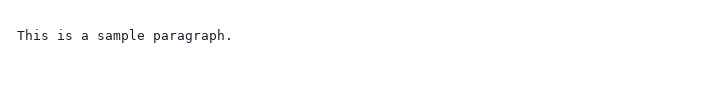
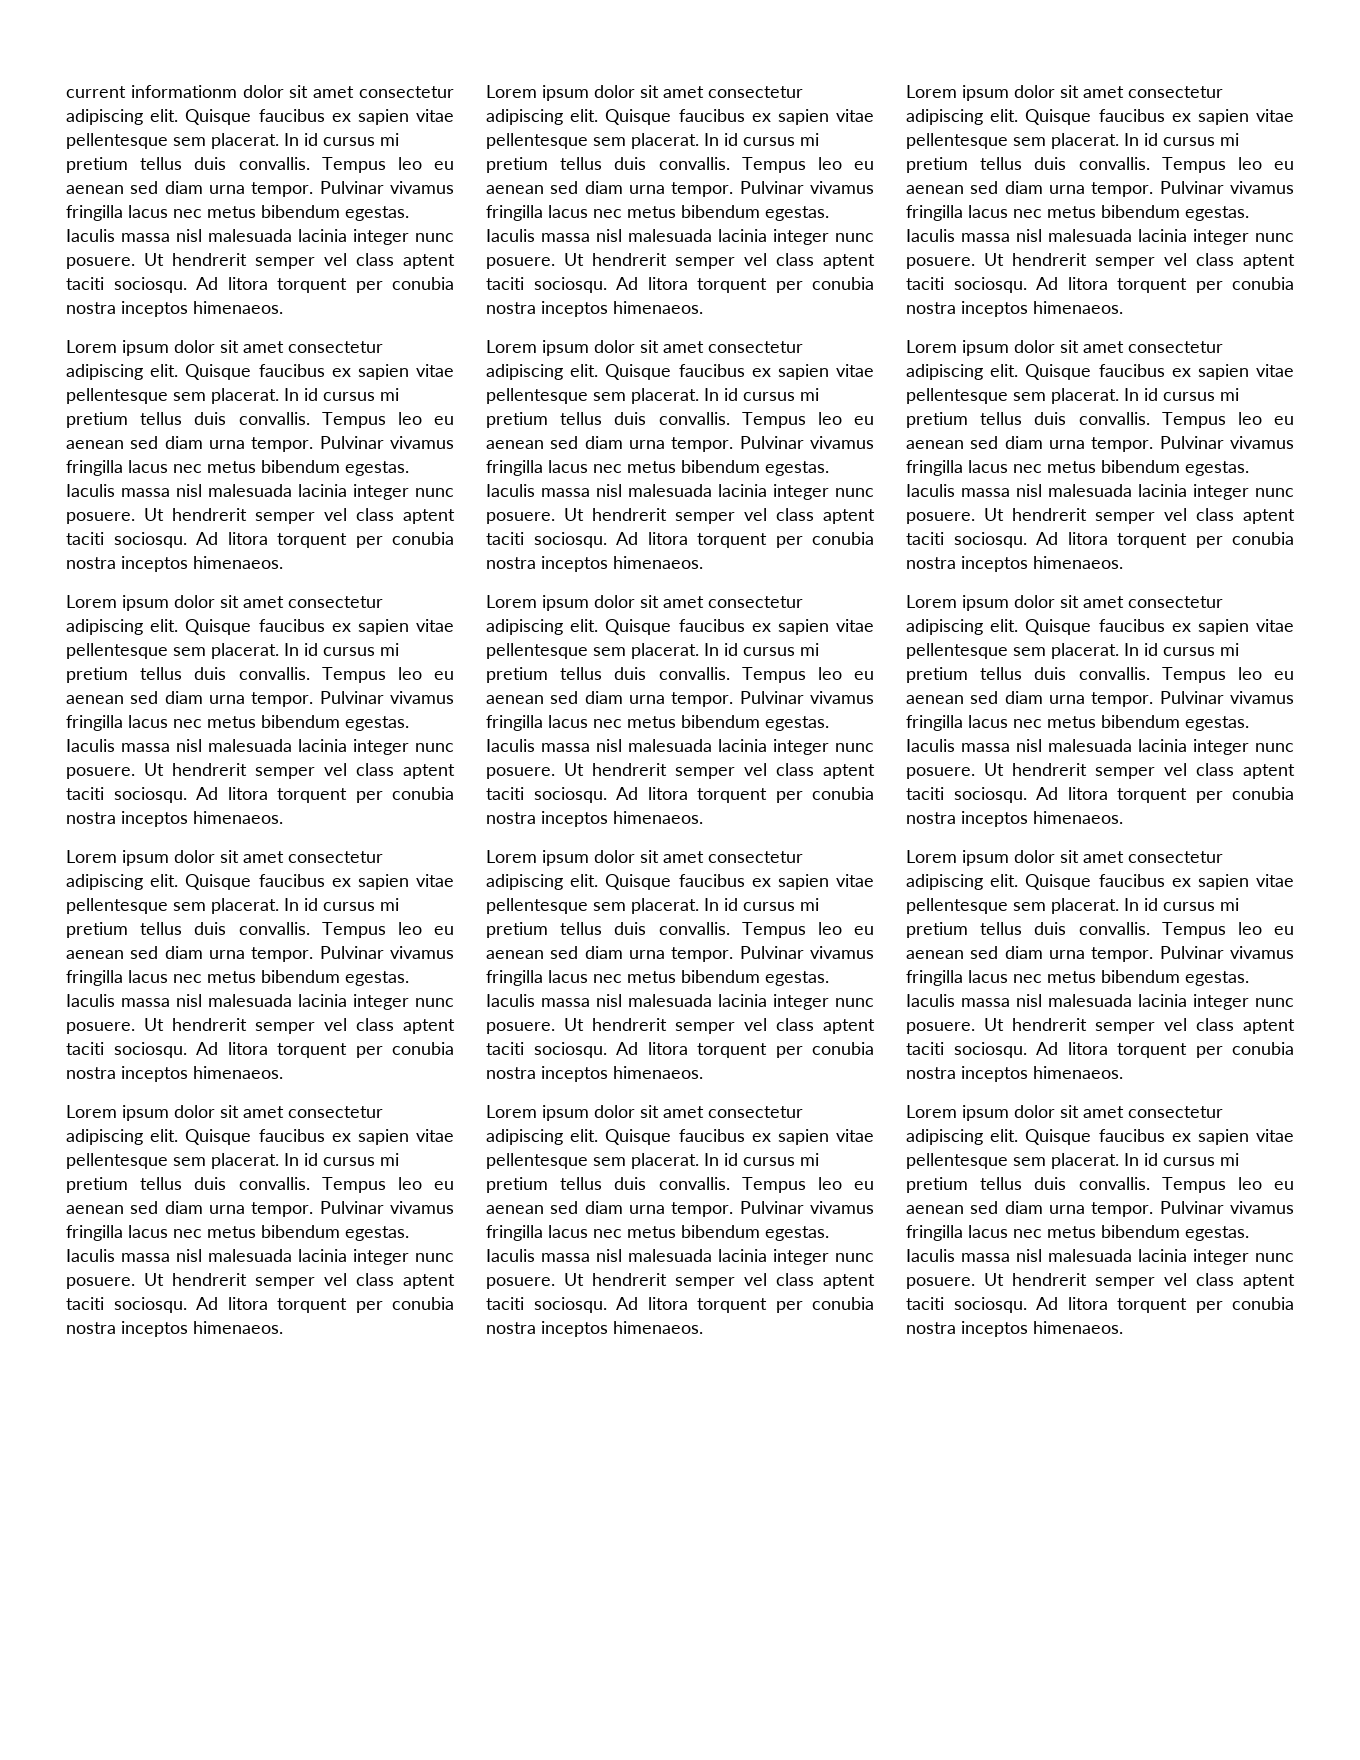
- This is a sample paragraph.
+ current informationm dolor sit amet consectetur adipiscing elit. Quisque faucibus ex sapien vitae pellentesque sem placerat. In id cursus mi pretium tellus duis convallis. Tempus leo eu aenean sed diam urna tempor. Pulvinar vivamus fringilla lacus nec metus bibendum egestas. Iaculis massa nisl malesuada lacinia integer nunc posuere. Ut hendrerit semper vel class aptent taciti sociosqu. Ad litora torquent per conubia nostra inceptos himenaeos.
+ Lorem ipsum dolor sit amet consectetur adipiscing elit. Quisque faucibus ex sapien vitae pellentesque sem placerat. In id cursus mi pretium tellus duis convallis. Tempus leo eu aenean sed diam urna tempor. Pulvinar vivamus fringilla lacus nec metus bibendum egestas. Iaculis massa nisl malesuada lacinia integer nunc posuere. Ut hendrerit semper vel class aptent taciti sociosqu. Ad litora torquent per conubia nostra inceptos himenaeos.
+ Lorem ipsum dolor sit amet consectetur adipiscing elit. Quisque faucibus ex sapien vitae pellentesque sem placerat. In id cursus mi pretium tellus duis convallis. Tempus leo eu aenean sed diam urna tempor. Pulvinar vivamus fringilla lacus nec metus bibendum egestas. Iaculis massa nisl malesuada lacinia integer nunc posuere. Ut hendrerit semper vel class aptent taciti sociosqu. Ad litora torquent per conubia nostra inceptos himenaeos.
+ Lorem ipsum dolor sit amet consectetur adipiscing elit. Quisque faucibus ex sapien vitae pellentesque sem placerat. In id cursus mi pretium tellus duis convallis. Tempus leo eu aenean sed diam urna tempor. Pulvinar vivamus fringilla lacus nec metus bibendum egestas. Iaculis massa nisl malesuada lacinia integer nunc posuere. Ut hendrerit semper vel class aptent taciti sociosqu. Ad litora torquent per conubia nostra inceptos himenaeos.
+ Lorem ipsum dolor sit amet consectetur adipiscing elit. Quisque faucibus ex sapien vitae pellentesque sem placerat. In id cursus mi pretium tellus duis convallis. Tempus leo eu aenean sed diam urna tempor. Pulvinar vivamus fringilla lacus nec metus bibendum egestas. Iaculis massa nisl malesuada lacinia integer nunc posuere. Ut hendrerit semper vel class aptent taciti sociosqu. Ad litora torquent per conubia nostra inceptos himenaeos.
+ Lorem ipsum dolor sit amet consectetur adipiscing elit. Quisque faucibus ex sapien vitae pellentesque sem placerat. In id cursus mi pretium tellus duis convallis. Tempus leo eu aenean sed diam urna tempor. Pulvinar vivamus fringilla lacus nec metus bibendum egestas. Iaculis massa nisl malesuada lacinia integer nunc posuere. Ut hendrerit semper vel class aptent taciti sociosqu. Ad litora torquent per conubia nostra inceptos himenaeos.
+ Lorem ipsum dolor sit amet consectetur adipiscing elit. Quisque faucibus ex sapien vitae pellentesque sem placerat. In id cursus mi pretium tellus duis convallis. Tempus leo eu aenean sed diam urna tempor. Pulvinar vivamus fringilla lacus nec metus bibendum egestas. Iaculis massa nisl malesuada lacinia integer nunc posuere. Ut hendrerit semper vel class aptent taciti sociosqu. Ad litora torquent per conubia nostra inceptos himenaeos.
+ Lorem ipsum dolor sit amet consectetur adipiscing elit. Quisque faucibus ex sapien vitae pellentesque sem placerat. In id cursus mi pretium tellus duis convallis. Tempus leo eu aenean sed diam urna tempor. Pulvinar vivamus fringilla lacus nec metus bibendum egestas. Iaculis massa nisl malesuada lacinia integer nunc posuere. Ut hendrerit semper vel class aptent taciti sociosqu. Ad litora torquent per conubia nostra inceptos himenaeos.
+ Lorem ipsum dolor sit amet consectetur adipiscing elit. Quisque faucibus ex sapien vitae pellentesque sem placerat. In id cursus mi pretium tellus duis convallis. Tempus leo eu aenean sed diam urna tempor. Pulvinar vivamus fringilla lacus nec metus bibendum egestas. Iaculis massa nisl malesuada lacinia integer nunc posuere. Ut hendrerit semper vel class aptent taciti sociosqu. Ad litora torquent per conubia nostra inceptos himenaeos.
+ Lorem ipsum dolor sit amet consectetur adipiscing elit. Quisque faucibus ex sapien vitae pellentesque sem placerat. In id cursus mi pretium tellus duis convallis. Tempus leo eu aenean sed diam urna tempor. Pulvinar vivamus fringilla lacus nec metus bibendum egestas. Iaculis massa nisl malesuada lacinia integer nunc posuere. Ut hendrerit semper vel class aptent taciti sociosqu. Ad litora torquent per conubia nostra inceptos himenaeos.
+ Lorem ipsum dolor sit amet consectetur adipiscing elit. Quisque faucibus ex sapien vitae pellentesque sem placerat. In id cursus mi pretium tellus duis convallis. Tempus leo eu aenean sed diam urna tempor. Pulvinar vivamus fringilla lacus nec metus bibendum egestas. Iaculis massa nisl malesuada lacinia integer nunc posuere. Ut hendrerit semper vel class aptent taciti sociosqu. Ad litora torquent per conubia nostra inceptos himenaeos.
+ Lorem ipsum dolor sit amet consectetur adipiscing elit. Quisque faucibus ex sapien vitae pellentesque sem placerat. In id cursus mi pretium tellus duis convallis. Tempus leo eu aenean sed diam urna tempor. Pulvinar vivamus fringilla lacus nec metus bibendum egestas. Iaculis massa nisl malesuada lacinia integer nunc posuere. Ut hendrerit semper vel class aptent taciti sociosqu. Ad litora torquent per conubia nostra inceptos himenaeos.
+ Lorem ipsum dolor sit amet consectetur adipiscing elit. Quisque faucibus ex sapien vitae pellentesque sem placerat. In id cursus mi pretium tellus duis convallis. Tempus leo eu aenean sed diam urna tempor. Pulvinar vivamus fringilla lacus nec metus bibendum egestas. Iaculis massa nisl malesuada lacinia integer nunc posuere. Ut hendrerit semper vel class aptent taciti sociosqu. Ad litora torquent per conubia nostra inceptos himenaeos.
+ Lorem ipsum dolor sit amet consectetur adipiscing elit. Quisque faucibus ex sapien vitae pellentesque sem placerat. In id cursus mi pretium tellus duis convallis. Tempus leo eu aenean sed diam urna tempor. Pulvinar vivamus fringilla lacus nec metus bibendum egestas. Iaculis massa nisl malesuada lacinia integer nunc posuere. Ut hendrerit semper vel class aptent taciti sociosqu. Ad litora torquent per conubia nostra inceptos himenaeos.
+ Lorem ipsum dolor sit amet consectetur adipiscing elit. Quisque faucibus ex sapien vitae pellentesque sem placerat. In id cursus mi pretium tellus duis convallis. Tempus leo eu aenean sed diam urna tempor. Pulvinar vivamus fringilla lacus nec metus bibendum egestas. Iaculis massa nisl malesuada lacinia integer nunc posuere. Ut hendrerit semper vel class aptent taciti sociosqu. Ad litora torquent per conubia nostra inceptos himenaeos.

